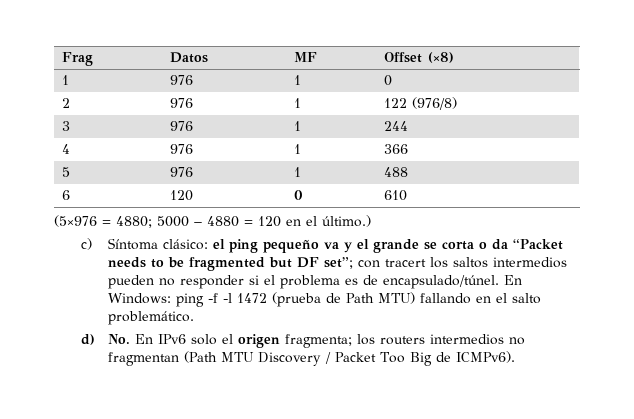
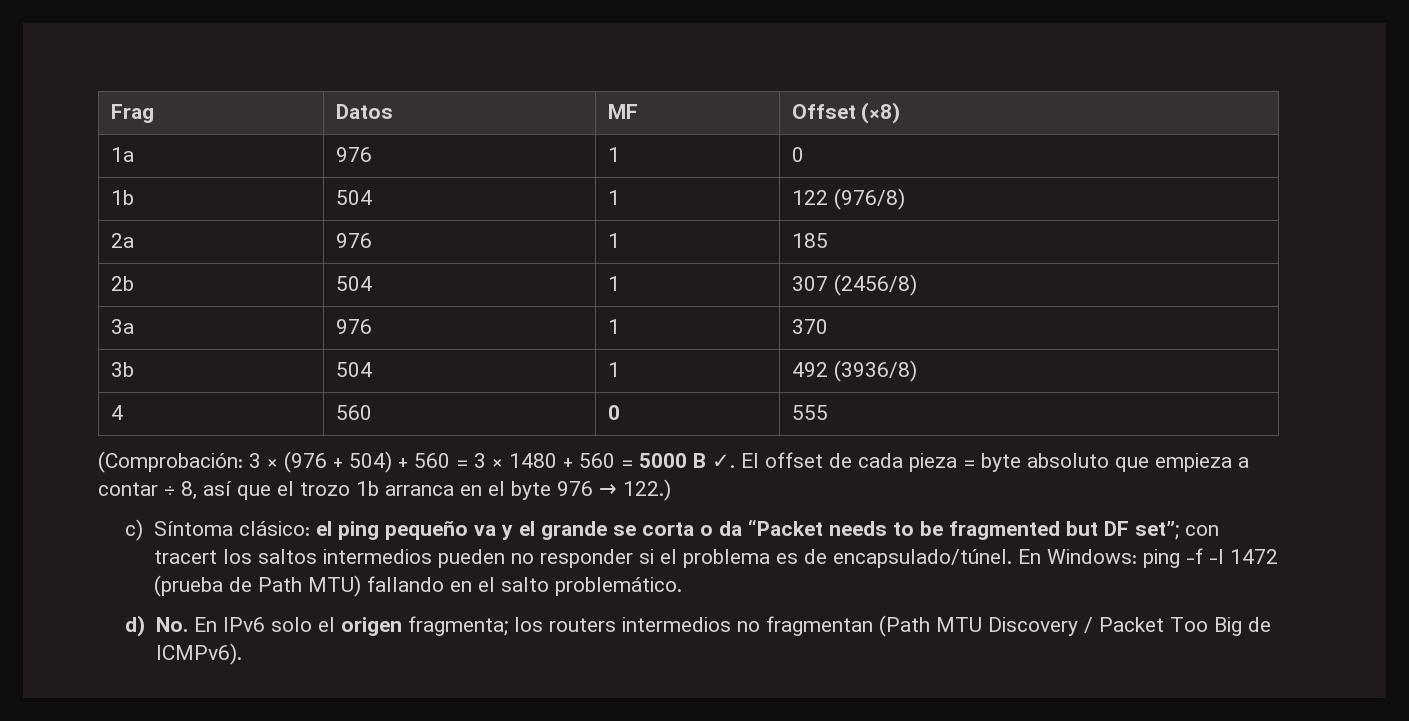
- 1 | 976 | 1 | 0
+ 1a | 976 | 1 | 0
- 2 | 976 | 1 | 122 (976/8)
+ 1b | 504 | 1 | 122 (976/8)
- 3 | 976 | 1 | 244
- 4 | 976 | 1 | 366
- 5 | 976 | 1 | 488
- 6 | 120 | 0 | 610
- (5×976 = 4880; 5000 − 4880 = 120 en el último.)
+ 2a | 976 | 1 | 185
+ 2b | 504 | 1 | 307 (2456/8)
+ 3a | 976 | 1 | 370
+ 3b | 504 | 1 | 492 (3936/8)
+ 4 | 560 | 0 | 555
+ (Comprobación: 3 × (976 + 504) + 560 = 3 × 1480 + 560 = 5000 B ✓. El offset de cada pieza = byte absoluto que empieza a contar ÷ 8, así que el trozo 1b arranca en el byte 976 → 122.)

